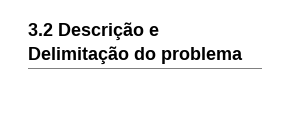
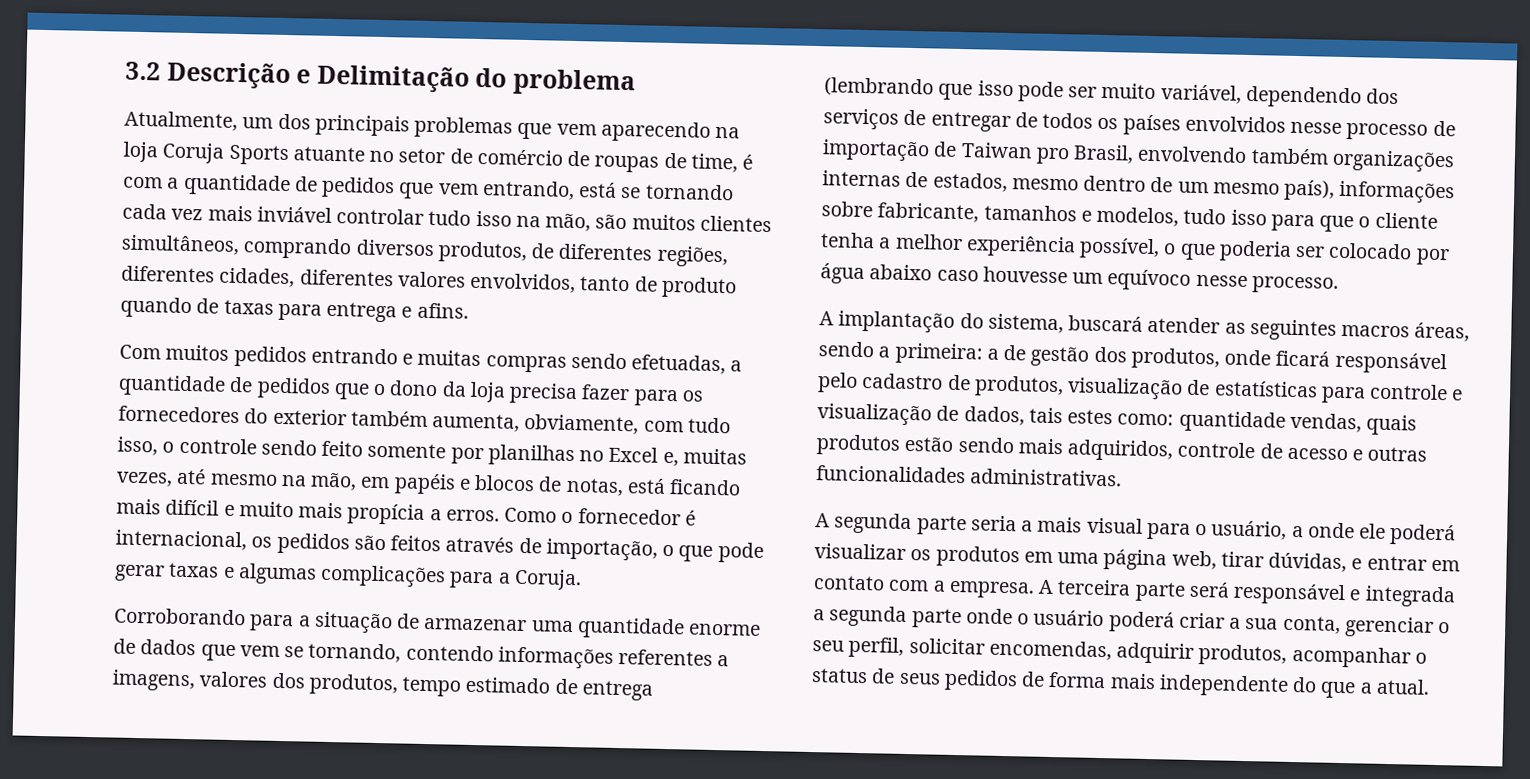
+ Atualmente, um dos principais problemas que vem aparecendo na loja Coruja Sports atuante no setor de comércio de roupas de time, é com a quantidade de pedidos que vem entrando, está se tornando cada vez mais inviável controlar tudo isso na mão, são muitos clientes simultâneos, comprando diversos produtos, de diferentes regiões, diferentes cidades, diferentes valores envolvidos, tanto de produto quando de taxas para entrega e afins.
+ Com muitos pedidos entrando e muitas compras sendo efetuadas, a quantidade de pedidos que o dono da loja precisa fazer para os fornecedores do exterior também aumenta, obviamente, com tudo isso, o controle sendo feito somente por planilhas no Excel e, muitas vezes, até mesmo na mão, em papéis e blocos de notas, está ficando mais difícil e muito mais propícia a erros. Como o fornecedor é internacional, os pedidos são feitos através de importação, o que pode gerar taxas e algumas complicações para a Coruja.
+ Corroborando para a situação de armazenar uma quantidade enorme de dados que vem se tornando, contendo informações referentes a imagens, valores dos produtos, tempo estimado de entrega (lembrando que isso pode ser muito variável, dependendo dos serviços de entregar de todos os países envolvidos nesse processo de importação de Taiwan pro Brasil, envolvendo também organizações internas de estados, mesmo dentro de um mesmo país), informações sobre fabricante, tamanhos e modelos, tudo isso para que o cliente tenha a melhor experiência possível, o que poderia ser colocado por água abaixo caso houvesse um equívoco nesse processo.
+ A implantação do sistema, buscará atender as seguintes macros áreas, sendo a primeira: a de gestão dos produtos, onde ficará responsável pelo cadastro de produtos, visualização de estatísticas para controle e visualização de dados, tais estes como: quantidade vendas, quais produtos estão sendo mais adquiridos, controle de acesso e outras funcionalidades administrativas.
+ A segunda parte seria a mais visual para o usuário, a onde ele poderá visualizar os produtos em uma página web, tirar dúvidas, e entrar em contato com a empresa. A terceira parte será responsável e integrada a segunda parte onde o usuário poderá criar a sua conta, gerenciar o seu perfil, solicitar encomendas, adquirir produtos, acompanhar o status de seus pedidos de forma mais independente do que a atual.

